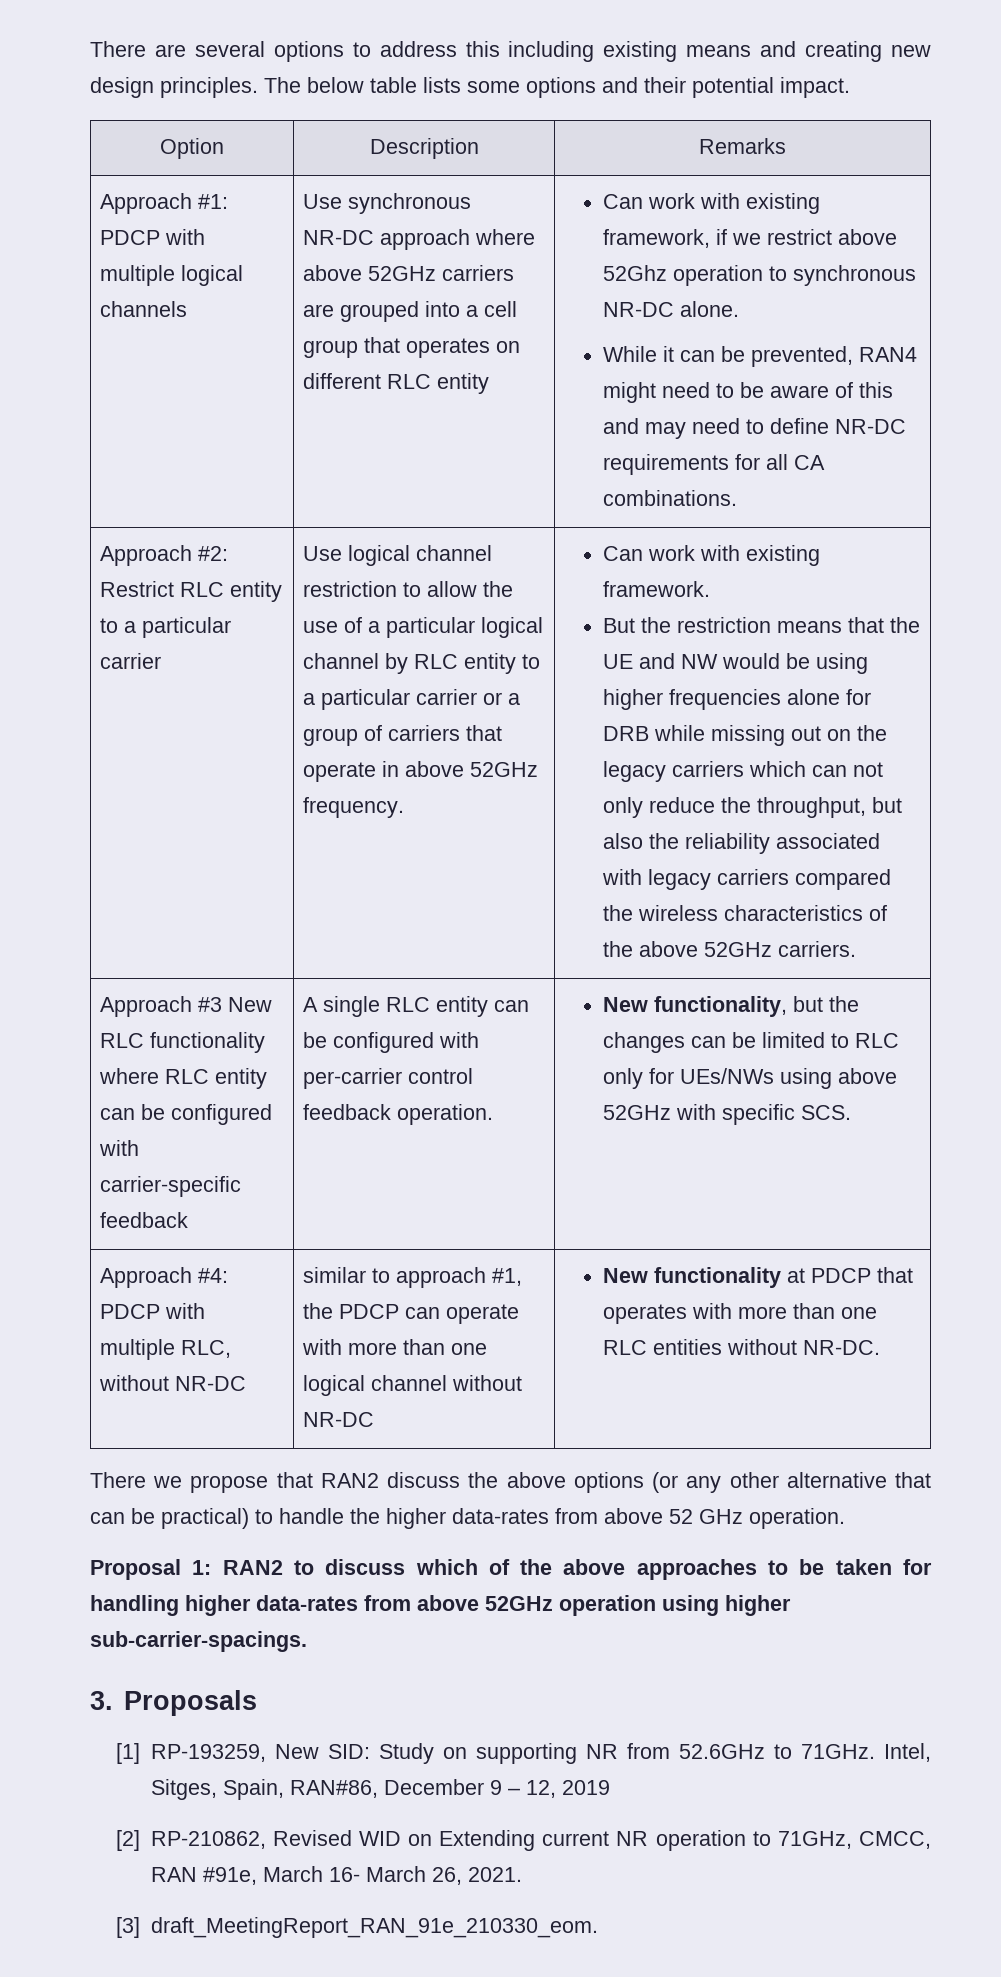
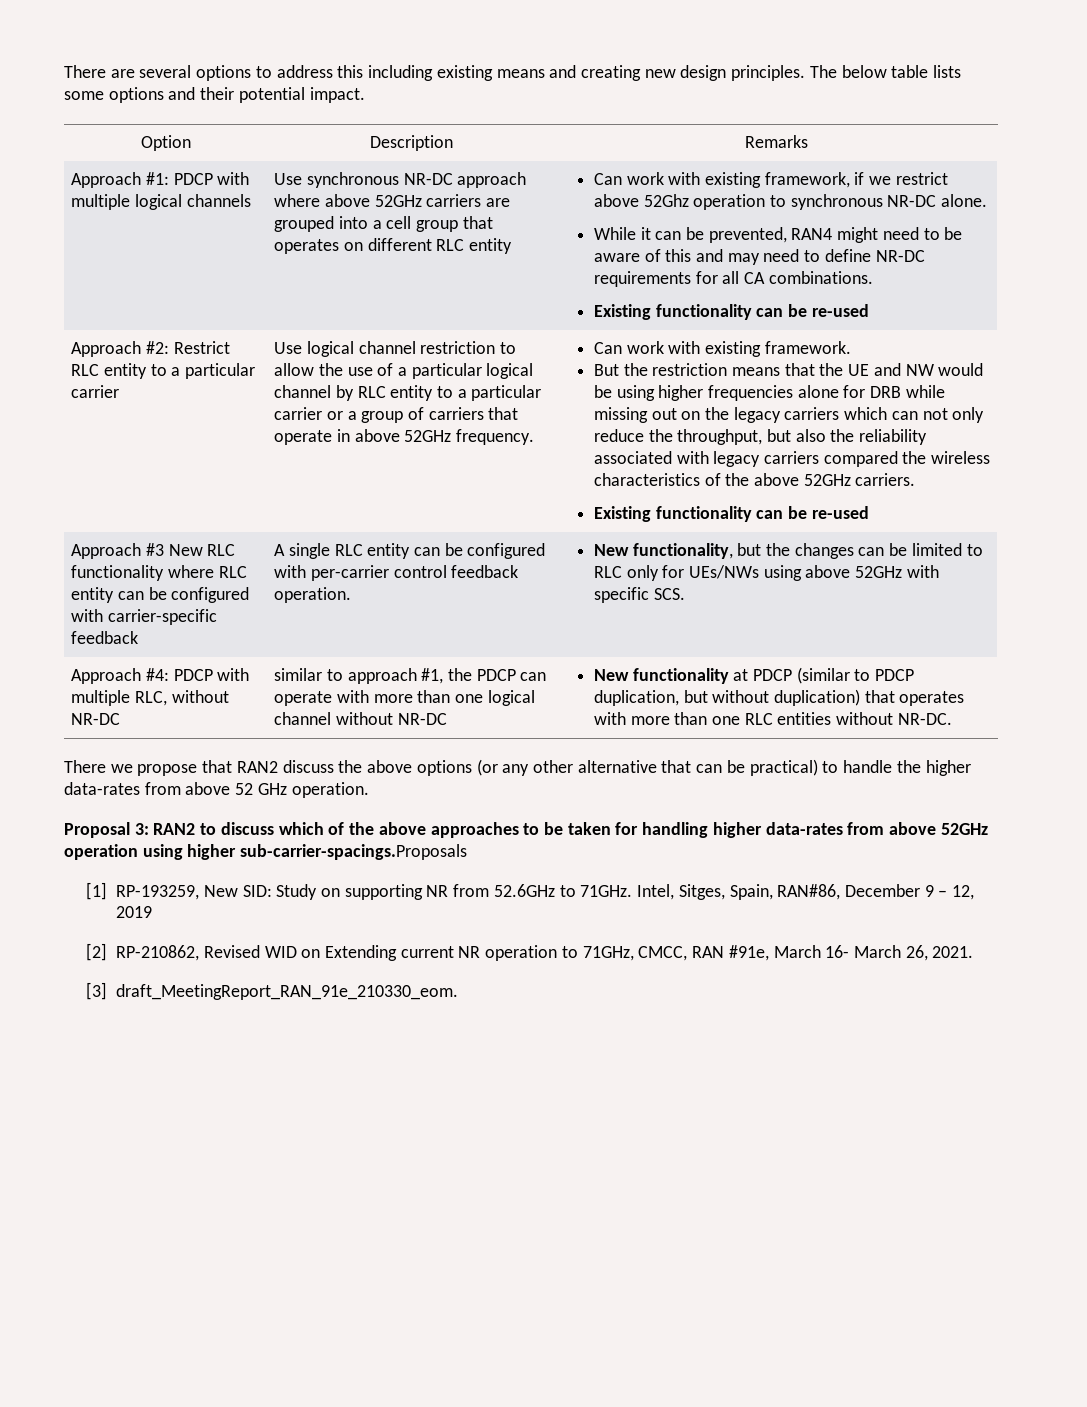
  While it can be prevented, RAN4 might need to be aware of this and may need to define NR-DC requirements for all CA combinations.
+ Existing functionality can be re-used
  But the restriction means that the UE and NW would be using higher frequencies alone for DRB while missing out on the legacy carriers which can not only reduce the throughput, but also the reliability associated with legacy carriers compared the wireless characteristics of the above 52GHz carriers.
+ Existing functionality can be re-used
- New functionality at PDCP that operates with more than one RLC entities without NR-DC.
+ New functionality at PDCP (similar to PDCP duplication, but without duplication) that operates with more than one RLC entities without NR-DC.
- Proposal 1: RAN2 to discuss which of the above approaches to be taken for handling higher data-rates from above 52GHz operation using higher sub-carrier-spacings.
- 3. Proposals
+ Proposal 3: RAN2 to discuss which of the above approaches to be taken for handling higher data-rates from above 52GHz operation using higher sub-carrier-spacings.Proposals

